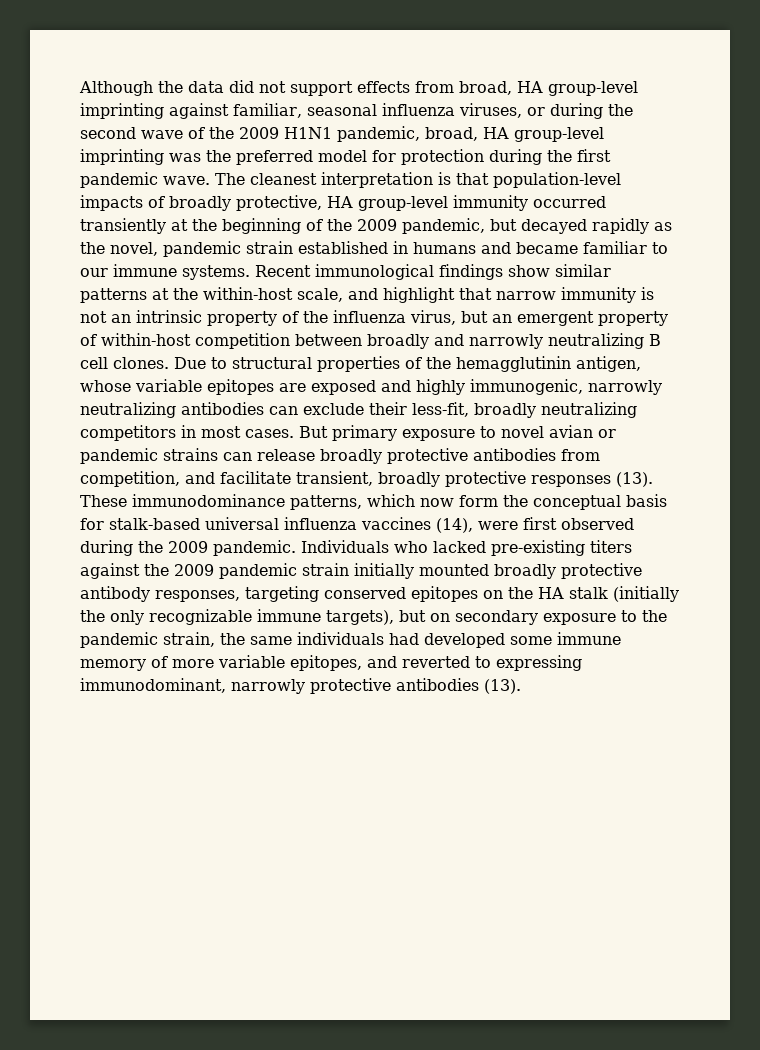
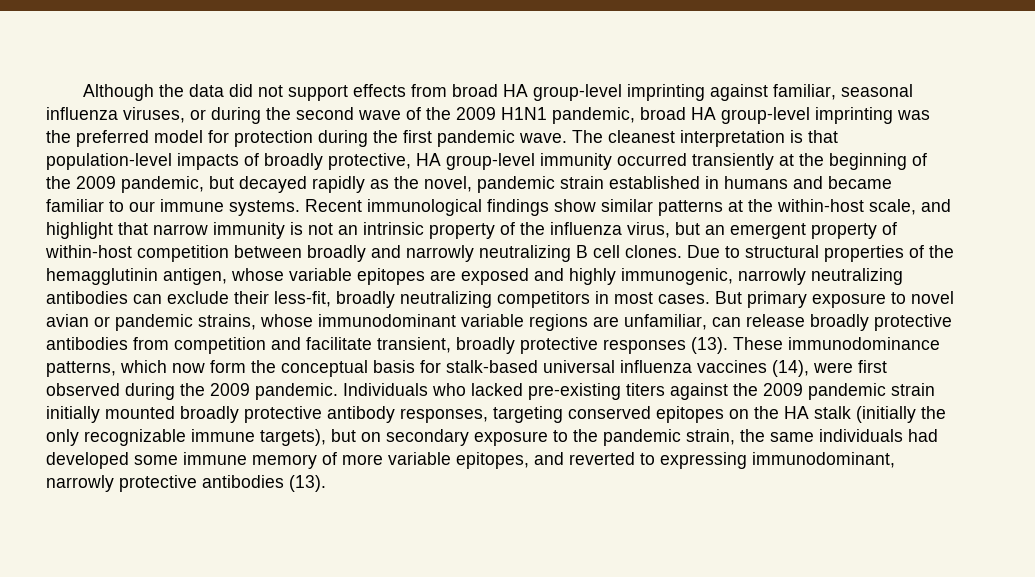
- Although the data did not support effects from broad, HA group-level imprinting against familiar, seasonal influenza viruses, or during the second wave of the 2009 H1N1 pandemic, broad, HA group-level imprinting was the preferred model for protection during the first pandemic wave.
+ Although the data did not support effects from broad HA group-level imprinting against familiar, seasonal influenza viruses, or during the second wave of the 2009 H1N1 pandemic, broad HA group-level imprinting was the preferred model for protection during the first pandemic wave.
- But primary exposure to novel avian or pandemic strains can release broadly protective antibodies from competition, and facilitate transient, broadly protective responses (13).
+ But primary exposure to novel avian or pandemic strains, whose immunodominant variable regions are unfamiliar, can release broadly protective antibodies from competition and facilitate transient, broadly protective responses (13).

